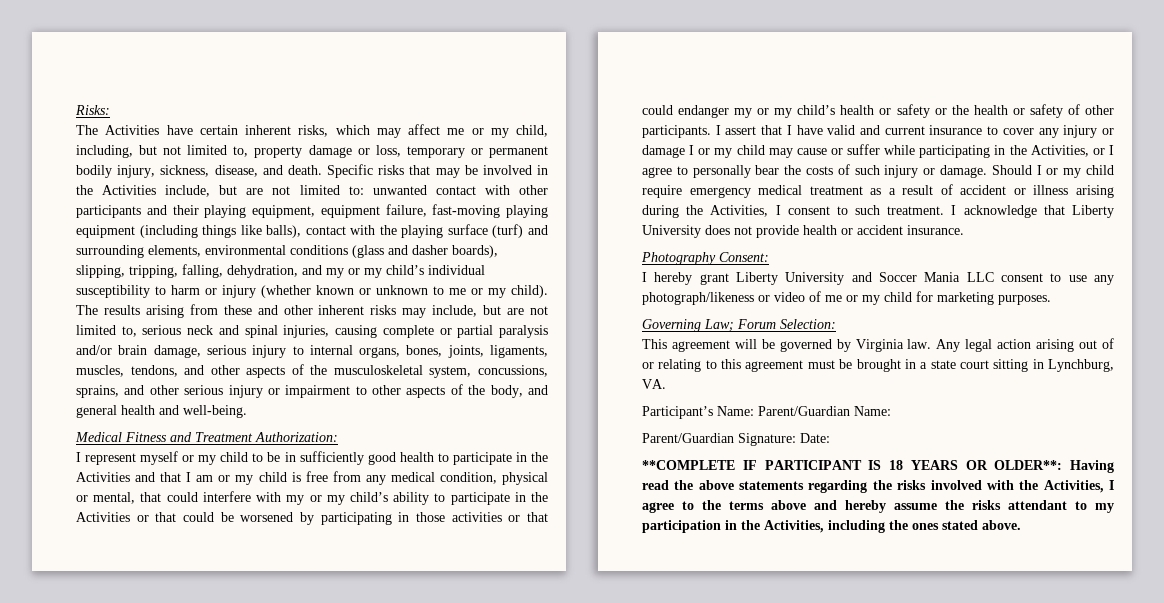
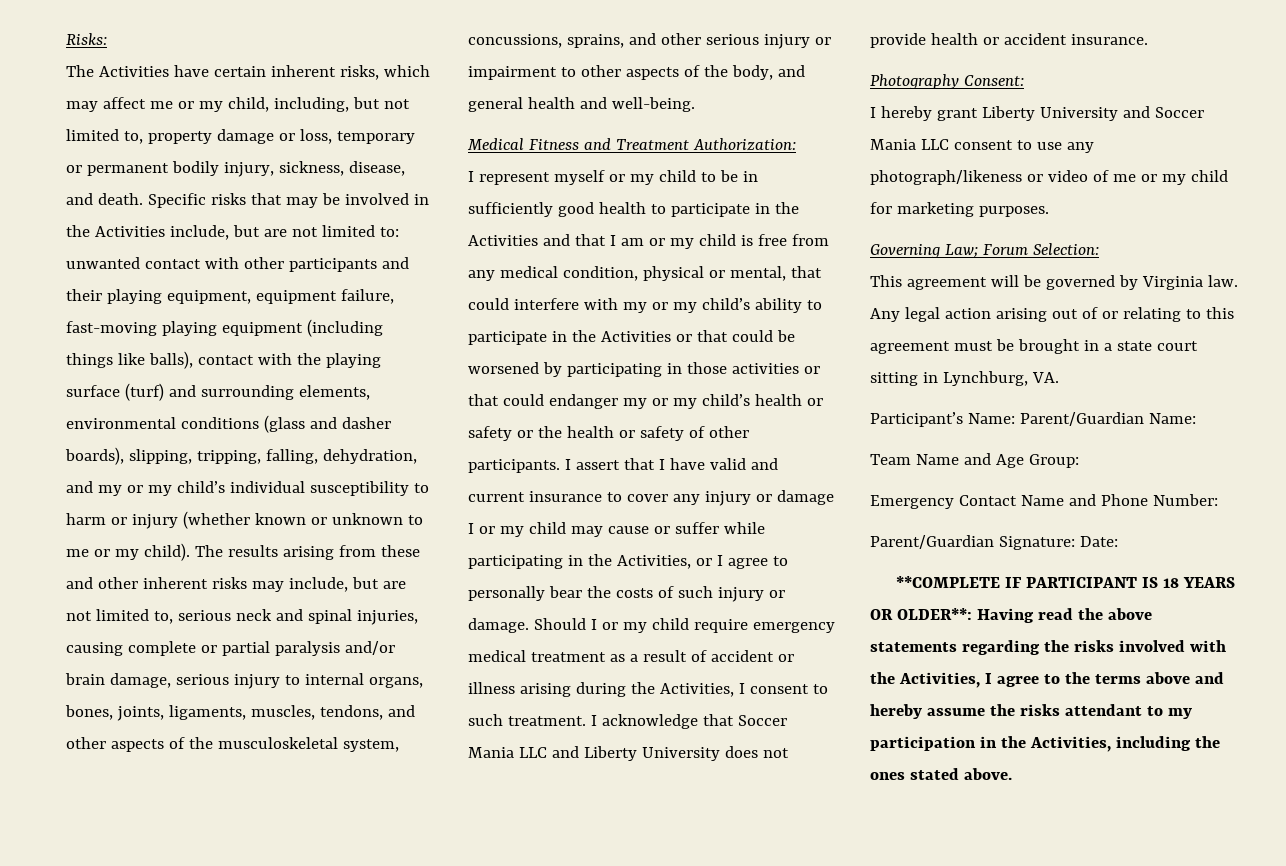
- I acknowledge that Liberty University does not provide health or accident insurance.
+ I acknowledge that Soccer Mania LLC and Liberty University does not provide health or accident insurance.
+ Team Name and Age Group:
+ Emergency Contact Name and Phone Number:

